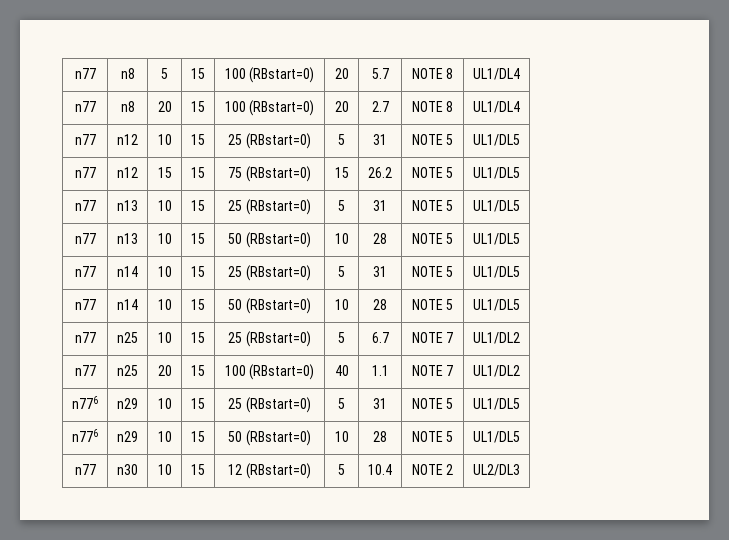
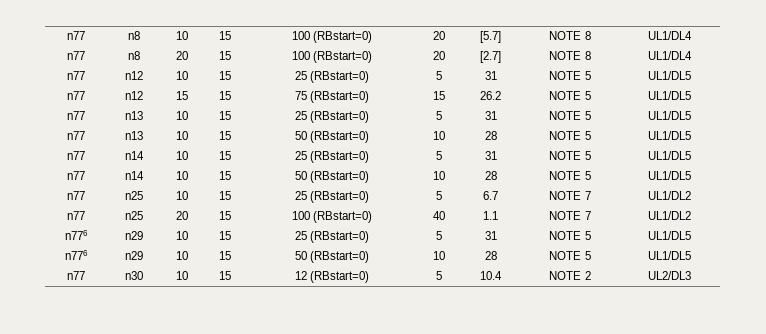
- n77 | n8 | 5 | 15 | 100 (RBstart=0) | 20 | 5.7 | NOTE 8 | UL1/DL4
+ n77 | n8 | 10 | 15 | 100 (RBstart=0) | 20 | [5.7] | NOTE 8 | UL1/DL4
- n77 | n8 | 20 | 15 | 100 (RBstart=0) | 20 | 2.7 | NOTE 8 | UL1/DL4
+ n77 | n8 | 20 | 15 | 100 (RBstart=0) | 20 | [2.7] | NOTE 8 | UL1/DL4

